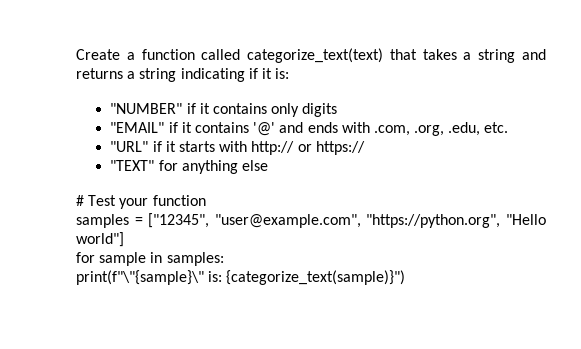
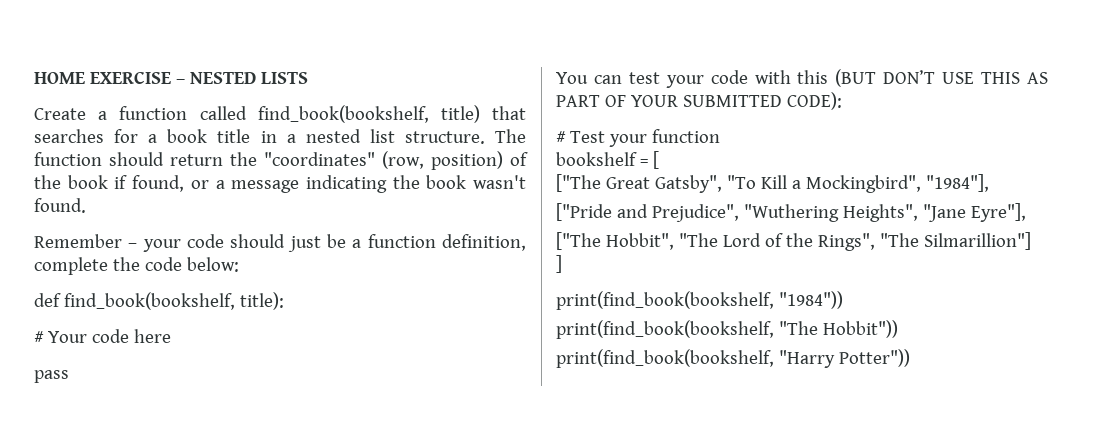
- Create a function called categorize_text(text) that takes a string and returns a string indicating if it is:
- "NUMBER" if it contains only digits
- "EMAIL" if it contains '@' and ends with .com, .org, .edu, etc.
- "URL" if it starts with http:// or https://
- "TEXT" for anything else
+ HOME EXERCISE – NESTED LISTS
+ Create a function called find_book(bookshelf, title) that searches for a book title in a nested list structure. The function should return the "coordinates" (row, position) of the book if found, or a message indicating the book wasn't found.
+ Remember – your code should just be a function definition, complete the code below:
+ def find_book(bookshelf, title):
+ # Your code here
+ pass
+ You can test your code with this (BUT DON’T USE THIS AS PART OF YOUR SUBMITTED CODE):
  # Test your function
- samples = ["12345", "user@example.com", "https://python.org", "Hello world"]
- for sample in samples:
- print(f"\"{sample}\" is: {categorize_text(sample)}")
+ bookshelf = [
+ ["The Great Gatsby", "To Kill a Mockingbird", "1984"],
+ ["Pride and Prejudice", "Wuthering Heights", "Jane Eyre"],
+ ["The Hobbit", "The Lord of the Rings", "The Silmarillion"]
+ ]
+ print(find_book(bookshelf, "1984"))
+ print(find_book(bookshelf, "The Hobbit"))
+ print(find_book(bookshelf, "Harry Potter"))

